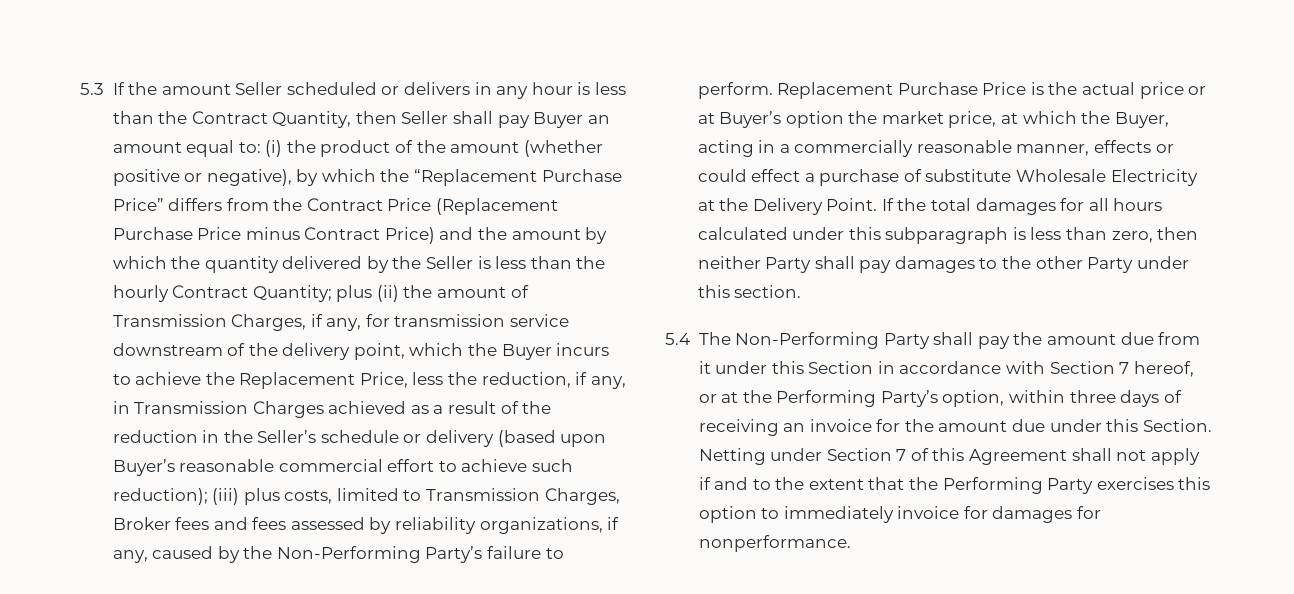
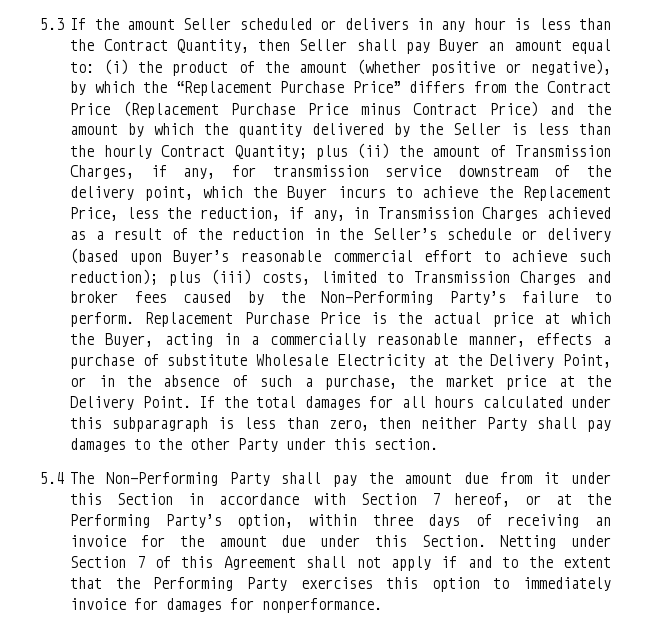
- (iii) plus costs, limited to Transmission Charges, Broker fees and fees assessed by reliability organizations, if any, caused by the Non-Performing Party’s failure to perform.
+ plus (iii) costs, limited to Transmission Charges and broker fees caused by the Non-Performing Party’s failure to perform.
- Replacement Purchase Price is the actual price or at Buyer’s option the market price, at which the Buyer, acting in a commercially reasonable manner, effects or could effect a purchase of substitute Wholesale Electricity at the Delivery Point.
+ Replacement Purchase Price is the actual price at which the Buyer, acting in a commercially reasonable manner, effects a purchase of substitute Wholesale Electricity at the Delivery Point, or in the absence of such a purchase, the market price at the Delivery Point.

